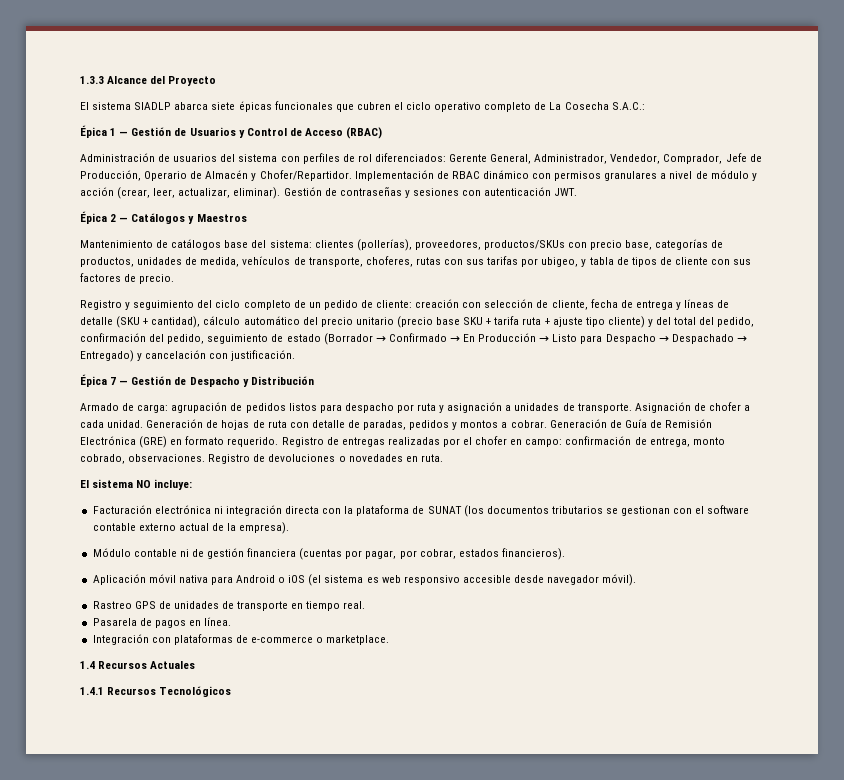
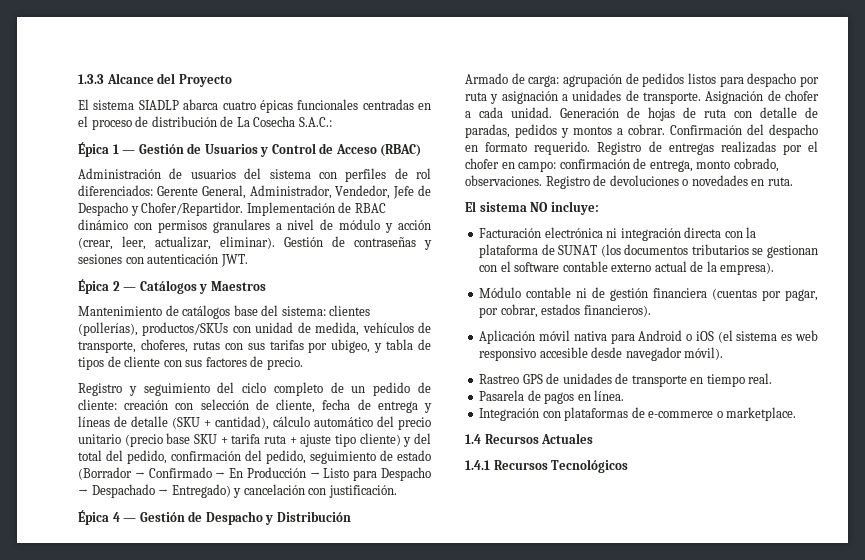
- El sistema SIADLP abarca siete épicas funcionales que cubren el ciclo operativo completo de La Cosecha S.A.C.:
+ El sistema SIADLP abarca cuatro épicas funcionales centradas en el proceso de distribución de La Cosecha S.A.C.:
- Administración de usuarios del sistema con perfiles de rol diferenciados: Gerente General, Administrador, Vendedor, Comprador, Jefe de Producción, Operario de Almacén y Chofer/Repartidor.
+ Administración de usuarios del sistema con perfiles de rol diferenciados: Gerente General, Administrador, Vendedor, Jefe de Despacho y Chofer/Repartidor.
- Mantenimiento de catálogos base del sistema: clientes (pollerías), proveedores, productos/SKUs con precio base, categorías de productos, unidades de medida, vehículos de transporte, choferes, rutas con sus tarifas por ubigeo, y tabla de tipos de cliente con sus factores de precio.
+ Mantenimiento de catálogos base del sistema: clientes (pollerías), productos/SKUs con unidad de medida, vehículos de transporte, choferes, rutas con sus tarifas por ubigeo, y tabla de tipos de cliente con sus factores de precio.
- Épica 7 — Gestión de Despacho y Distribución
+ Épica 4 — Gestión de Despacho y Distribución
- Generación de Guía de Remisión Electrónica (GRE) en formato requerido.
+ Confirmación del despacho en formato requerido.

